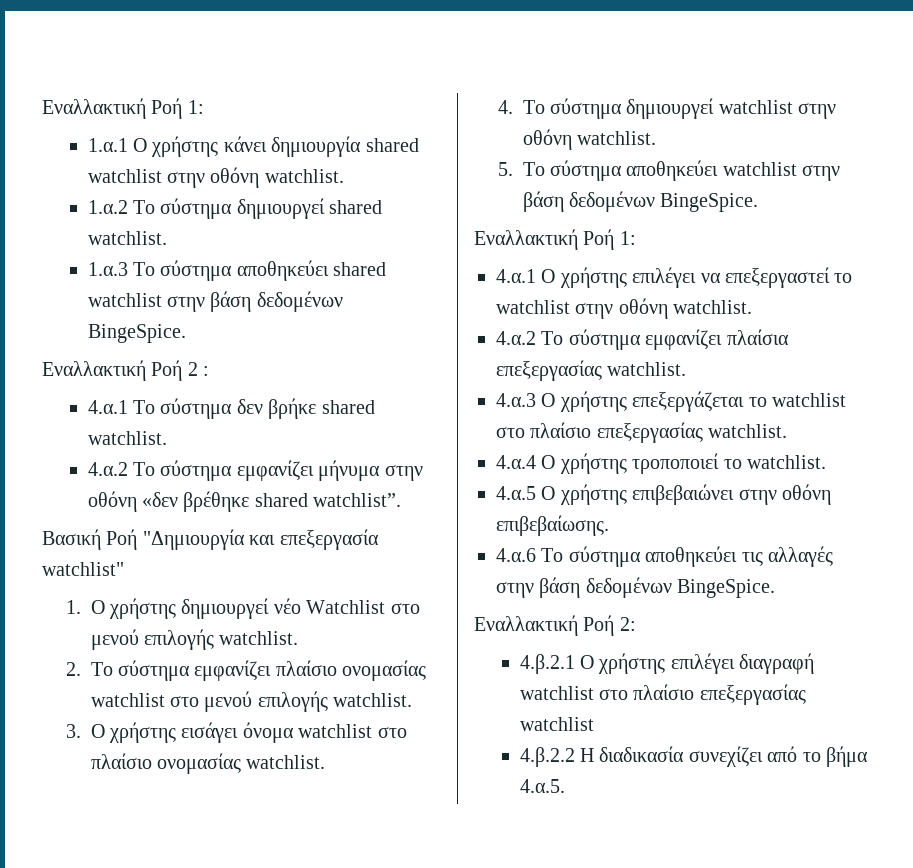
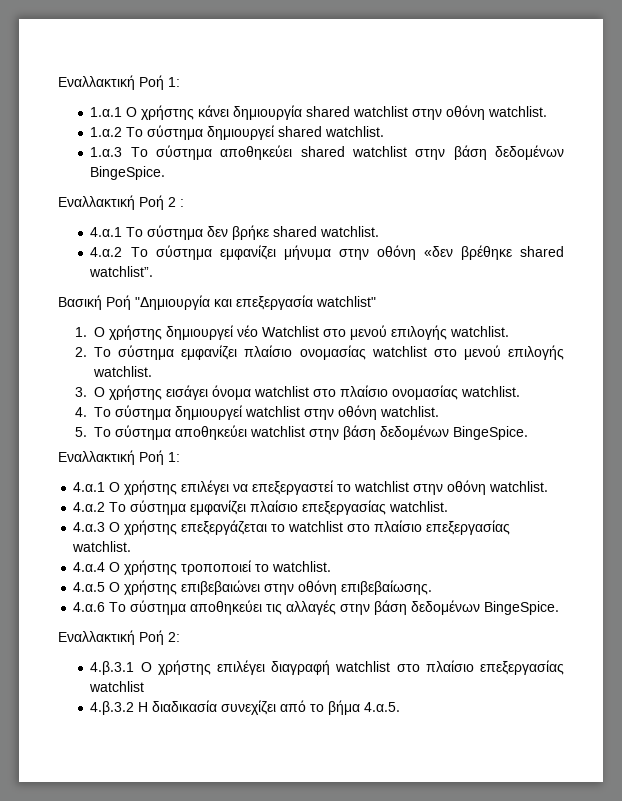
- 4.α.2 Το σύστημα εμφανίζει πλαίσια επεξεργασίας watchlist.
+ 4.α.2 Το σύστημα εμφανίζει πλαίσιο επεξεργασίας watchlist.
- 4.β.2.1 Ο χρήστης επιλέγει διαγραφή watchlist στο πλαίσιο επεξεργασίας watchlist
+ 4.β.3.1 Ο χρήστης επιλέγει διαγραφή watchlist στο πλαίσιο επεξεργασίας watchlist
- 4.β.2.2 Η διαδικασία συνεχίζει από το βήμα 4.α.5.
+ 4.β.3.2 Η διαδικασία συνεχίζει από το βήμα 4.α.5.

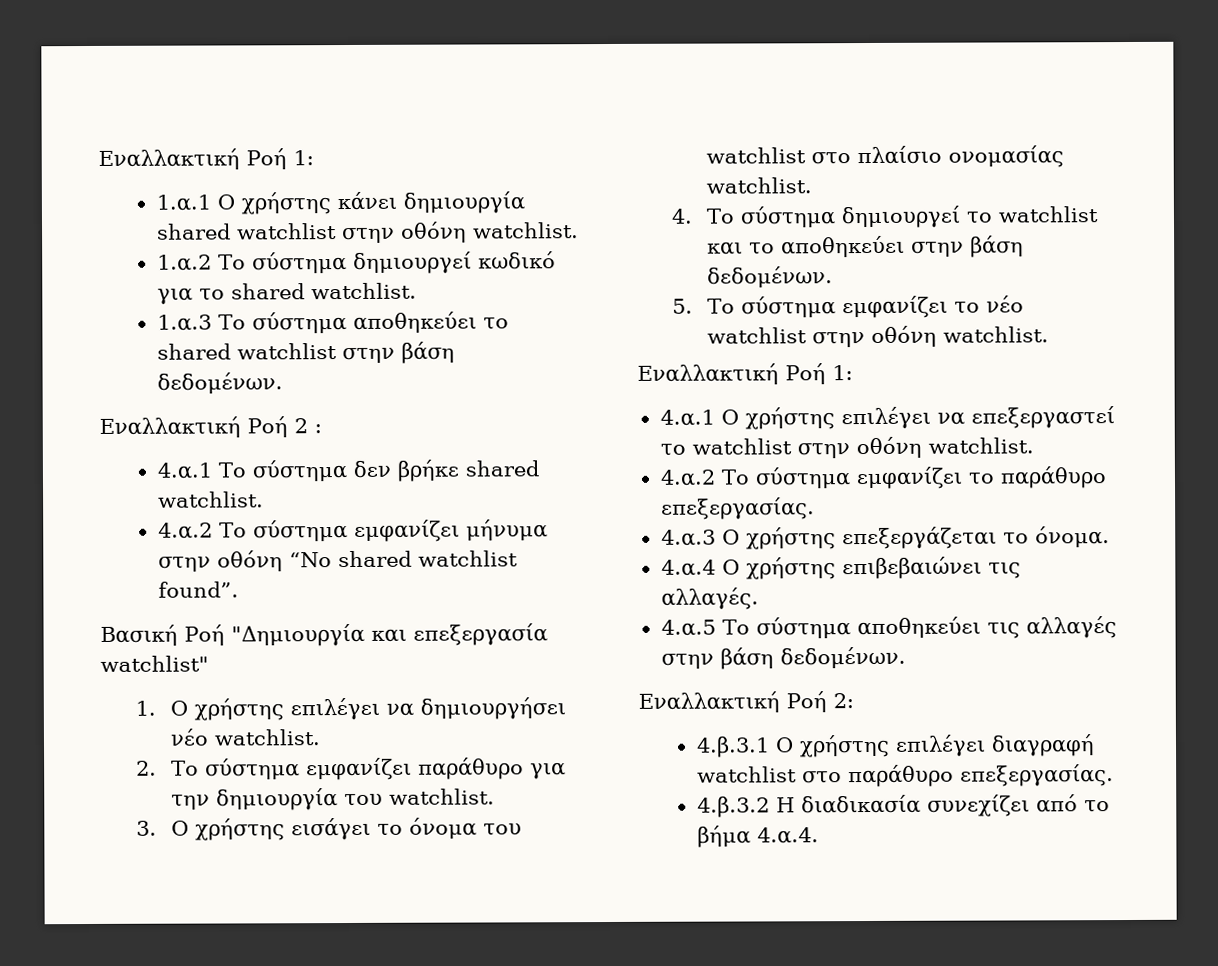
- 1.α.2 Το σύστημα δημιουργεί shared watchlist.
+ 1.α.2 Το σύστημα δημιουργεί κωδικό για το shared watchlist.
- 1.α.3 Το σύστημα αποθηκεύει shared watchlist στην βάση δεδομένων BingeSpice.
+ 1.α.3 Το σύστημα αποθηκεύει το shared watchlist στην βάση δεδομένων.
- 4.α.2 Το σύστημα εμφανίζει μήνυμα στην οθόνη «δεν βρέθηκε shared watchlist”.
+ 4.α.2 Το σύστημα εμφανίζει μήνυμα στην οθόνη “No shared watchlist found”.
- 1. Ο χρήστης δημιουργεί νέο Watchlist στο μενού επιλογής watchlist.
+ 1. Ο χρήστης επιλέγει να δημιουργήσει νέο watchlist.
- 2. Το σύστημα εμφανίζει πλαίσιο ονομασίας watchlist στο μενού επιλογής watchlist.
+ 2. Το σύστημα εμφανίζει παράθυρο για την δημιουργία του watchlist.
- 3. Ο χρήστης εισάγει όνομα watchlist στο πλαίσιο ονομασίας watchlist.
+ 3. Ο χρήστης εισάγει το όνομα του watchlist στο πλαίσιο ονομασίας watchlist.
- 4. Το σύστημα δημιουργεί watchlist στην οθόνη watchlist.
- 5. Το σύστημα αποθηκεύει watchlist στην βάση δεδομένων BingeSpice.
+ 4. Το σύστημα δημιουργεί το watchlist και το αποθηκεύει στην βάση δεδομένων.
+ 5. Το σύστημα εμφανίζει το νέο watchlist στην οθόνη watchlist.
- 4.α.2 Το σύστημα εμφανίζει πλαίσιο επεξεργασίας watchlist.
+ 4.α.2 Το σύστημα εμφανίζει το παράθυρο επεξεργασίας.
- 4.α.3 Ο χρήστης επεξεργάζεται το watchlist στο πλαίσιο επεξεργασίας watchlist.
- 4.α.4 Ο χρήστης τροποποιεί το watchlist.
- 4.α.5 Ο χρήστης επιβεβαιώνει στην οθόνη επιβεβαίωσης.
- 4.α.6 Το σύστημα αποθηκεύει τις αλλαγές στην βάση δεδομένων BingeSpice.
+ 4.α.3 Ο χρήστης επεξεργάζεται το όνομα.
+ 4.α.4 Ο χρήστης επιβεβαιώνει τις αλλαγές.
+ 4.α.5 Το σύστημα αποθηκεύει τις αλλαγές στην βάση δεδομένων.
- 4.β.3.1 Ο χρήστης επιλέγει διαγραφή watchlist στο πλαίσιο επεξεργασίας watchlist
+ 4.β.3.1 Ο χρήστης επιλέγει διαγραφή watchlist στο παράθυρο επεξεργασίας.
- 4.β.3.2 Η διαδικασία συνεχίζει από το βήμα 4.α.5.
+ 4.β.3.2 Η διαδικασία συνεχίζει από το βήμα 4.α.4.

